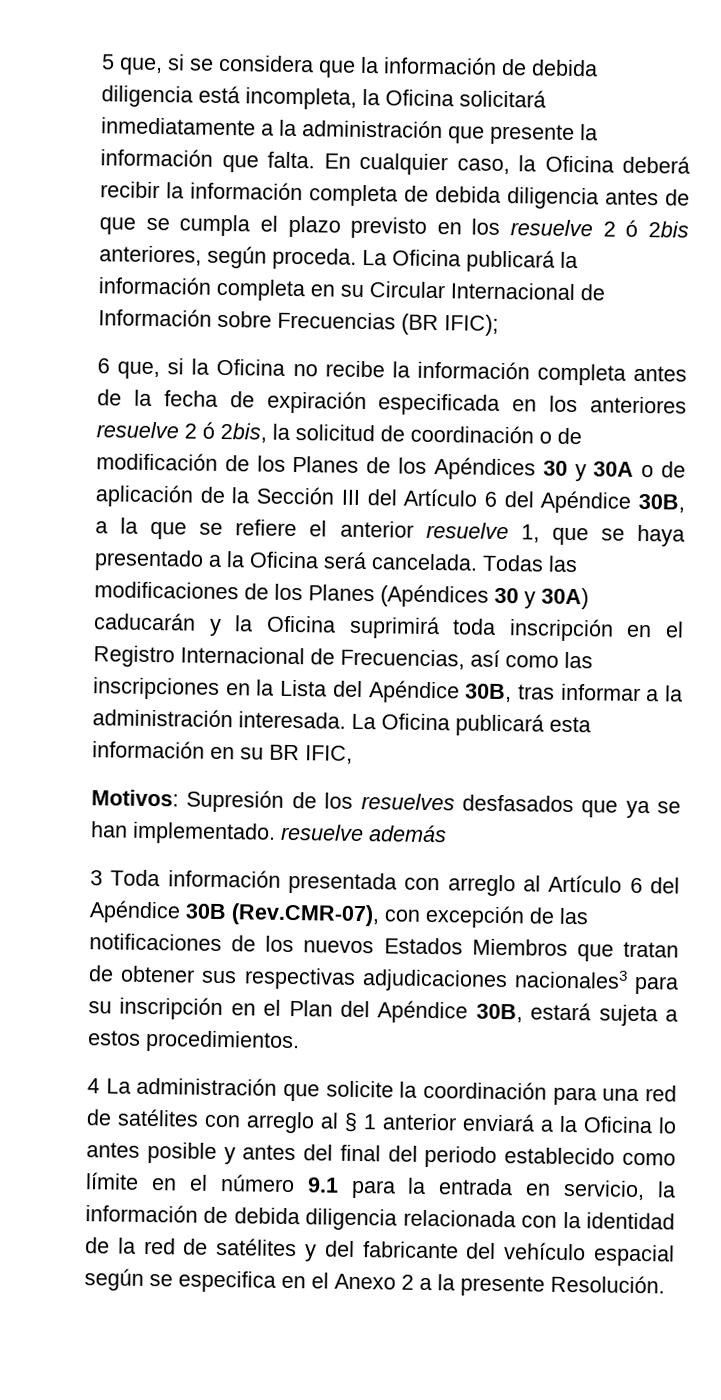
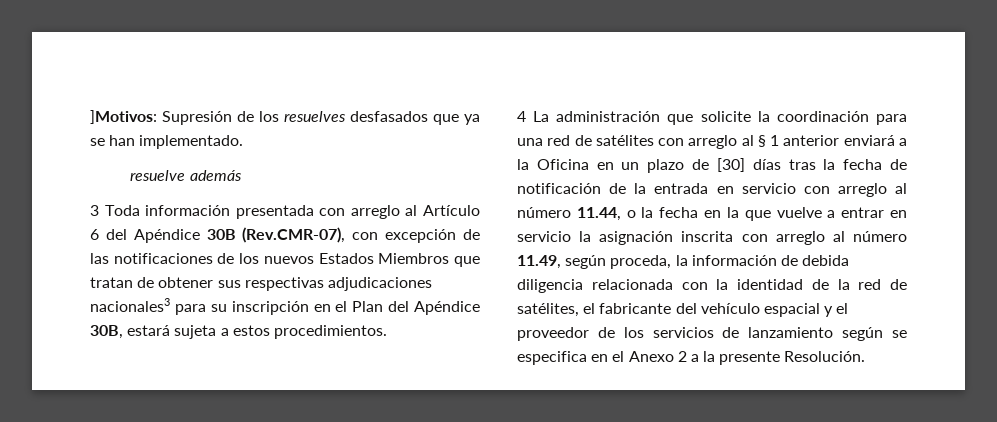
- 5 que, si se considera que la información de debida diligencia está incompleta, la Oficina solicitará inmediatamente a la administración que presente la información que falta. En cualquier caso, la Oficina deberá recibir la información completa de debida diligencia antes de que se cumpla el plazo previsto en los resuelve 2 ó 2bis anteriores, según proceda. La Oficina publicará la información completa en su Circular Internacional de Información sobre Frecuencias (BR IFIC);
- 6 que, si la Oficina no recibe la información completa antes de la fecha de expiración especificada en los anteriores resuelve 2 ó 2bis, la solicitud de coordinación o de modificación de los Planes de los Apéndices 30 y 30A o de aplicación de la Sección III del Artículo 6 del Apéndice 30B, a la que se refiere el anterior resuelve 1, que se haya presentado a la Oficina será cancelada. Todas las modificaciones de los Planes (Apéndices 30 y 30A) caducarán y la Oficina suprimirá toda inscripción en el Registro Internacional de Frecuencias, así como las inscripciones en la Lista del Apéndice 30B, tras informar a la administración interesada. La Oficina publicará esta información en su BR IFIC,
- Motivos: Supresión de los resuelves desfasados que ya se han implementado. resuelve además
+ ]Motivos: Supresión de los resuelves desfasados que ya se han implementado.
+ resuelve además
- 4 La administración que solicite la coordinación para una red de satélites con arreglo al § 1 anterior enviará a la Oficina lo antes posible y antes del final del periodo establecido como límite en el número 9.1 para la entrada en servicio, la información de debida diligencia relacionada con la identidad de la red de satélites y del fabricante del vehículo espacial según se especifica en el Anexo 2 a la presente Resolución.
+ 4 La administración que solicite la coordinación para una red de satélites con arreglo al § 1 anterior enviará a la Oficina en un plazo de [30] días tras la fecha de notificación de la entrada en servicio con arreglo al número 11.44, o la fecha en la que vuelve a entrar en servicio la asignación inscrita con arreglo al número 11.49, según proceda, la información de debida diligencia relacionada con la identidad de la red de satélites, el fabricante del vehículo espacial y el proveedor de los servicios de lanzamiento según se especifica en el Anexo 2 a la presente Resolución.

